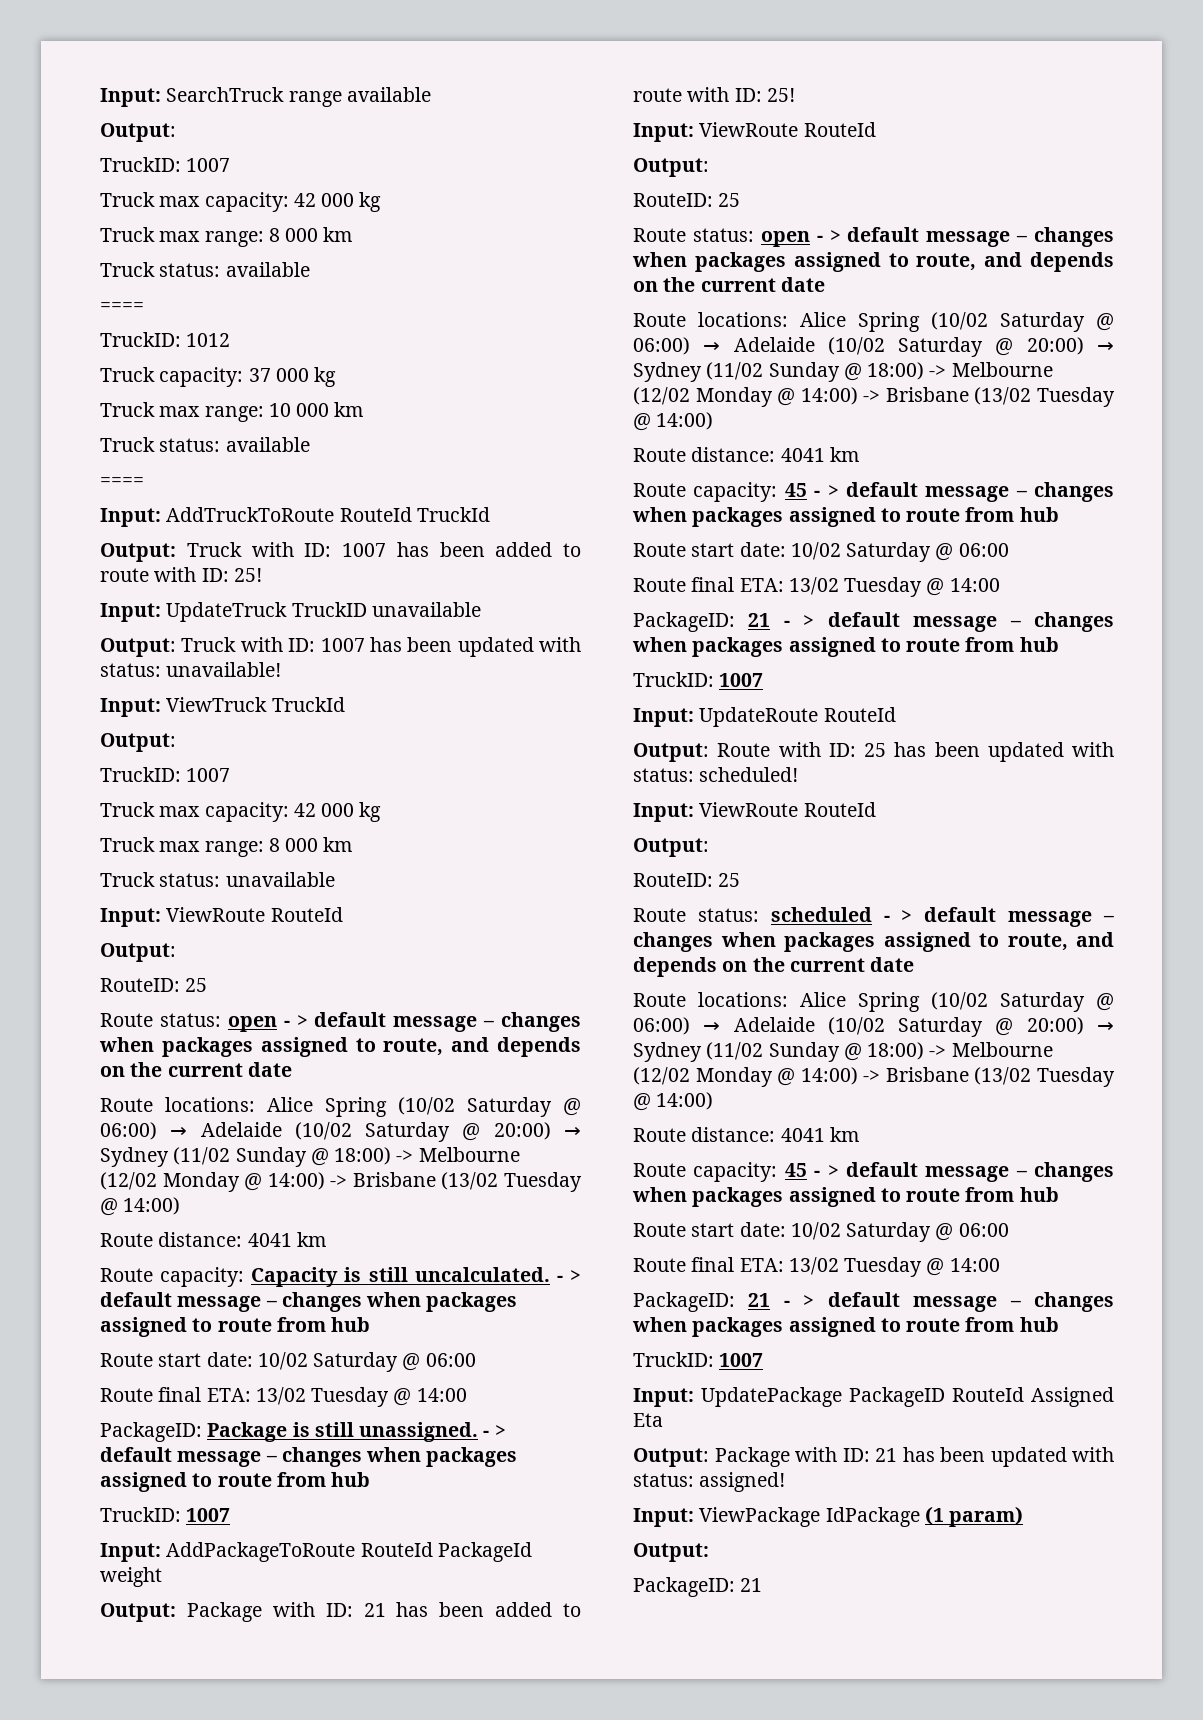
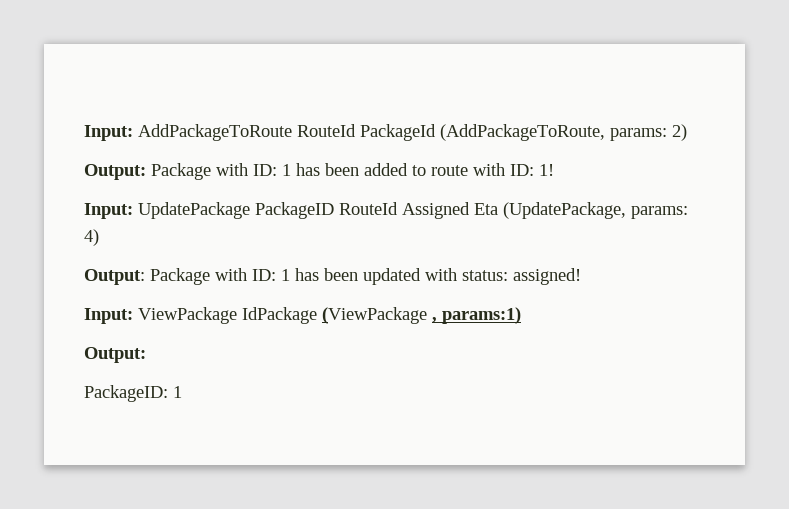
- Input: SearchTruck range available
- Output:
- TruckID: 1007
- Truck max capacity: 42 000 kg
- Truck max range: 8 000 km
- Truck status: available
- ====
- TruckID: 1012
- Truck capacity: 37 000 kg
- Truck max range: 10 000 km
- Truck status: available
- ====
- Input: AddTruckToRoute RouteId TruckId
- Output: Truck with ID: 1007 has been added to route with ID: 25!
- Input: UpdateTruck TruckID unavailable
- Output: Truck with ID: 1007 has been updated with status: unavailable!
- Input: ViewTruck TruckId
- Output:
- TruckID: 1007
- Truck max capacity: 42 000 kg
- Truck max range: 8 000 km
- Truck status: unavailable
- Input: ViewRoute RouteId
- Output:
- RouteID: 25
- Route status: open - > default message – changes when packages assigned to route, and depends on the current date
- Route locations: Alice Spring (10/02 Saturday @ 06:00) → Adelaide (10/02 Saturday @ 20:00) → Sydney (11/02 Sunday @ 18:00) -> Melbourne (12/02 Monday @ 14:00) -> Brisbane (13/02 Tuesday @ 14:00)
- Route distance: 4041 km
- Route capacity: Capacity is still uncalculated. - > default message – changes when packages assigned to route from hub
- Route start date: 10/02 Saturday @ 06:00
- Route final ETA: 13/02 Tuesday @ 14:00
- PackageID: Package is still unassigned. - > default message – changes when packages assigned to route from hub
- TruckID: 1007
- Input: AddPackageToRoute RouteId PackageId weight
- Output: Package with ID: 21 has been added to route with ID: 25!
- Input: ViewRoute RouteId
- Output:
- RouteID: 25
- Route status: open - > default message – changes when packages assigned to route, and depends on the current date
- Route locations: Alice Spring (10/02 Saturday @ 06:00) → Adelaide (10/02 Saturday @ 20:00) → Sydney (11/02 Sunday @ 18:00) -> Melbourne (12/02 Monday @ 14:00) -> Brisbane (13/02 Tuesday @ 14:00)
- Route distance: 4041 km
- Route capacity: 45 - > default message – changes when packages assigned to route from hub
- Route start date: 10/02 Saturday @ 06:00
- Route final ETA: 13/02 Tuesday @ 14:00
- PackageID: 21 - > default message – changes when packages assigned to route from hub
- TruckID: 1007
- Input: UpdateRoute RouteId
- Output: Route with ID: 25 has been updated with status: scheduled!
- Input: ViewRoute RouteId
- Output:
- RouteID: 25
- Route status: scheduled - > default message – changes when packages assigned to route, and depends on the current date
- Route locations: Alice Spring (10/02 Saturday @ 06:00) → Adelaide (10/02 Saturday @ 20:00) → Sydney (11/02 Sunday @ 18:00) -> Melbourne (12/02 Monday @ 14:00) -> Brisbane (13/02 Tuesday @ 14:00)
- Route distance: 4041 km
- Route capacity: 45 - > default message – changes when packages assigned to route from hub
- Route start date: 10/02 Saturday @ 06:00
- Route final ETA: 13/02 Tuesday @ 14:00
- PackageID: 21 - > default message – changes when packages assigned to route from hub
- TruckID: 1007
+ Input: AddPackageToRoute RouteId PackageId (AddPackageToRoute, params: 2)
+ Output: Package with ID: 1 has been added to route with ID: 1!
- Input: UpdatePackage PackageID RouteId Assigned Eta
- Output: Package with ID: 21 has been updated with status: assigned!
+ Input: UpdatePackage PackageID RouteId Assigned Eta (UpdatePackage, params: 4)
+ Output: Package with ID: 1 has been updated with status: assigned!
- Input: ViewPackage IdPackage (1 param)
+ Input: ViewPackage IdPackage (ViewPackage , params:1)
  Output:
- PackageID: 21
+ PackageID: 1

